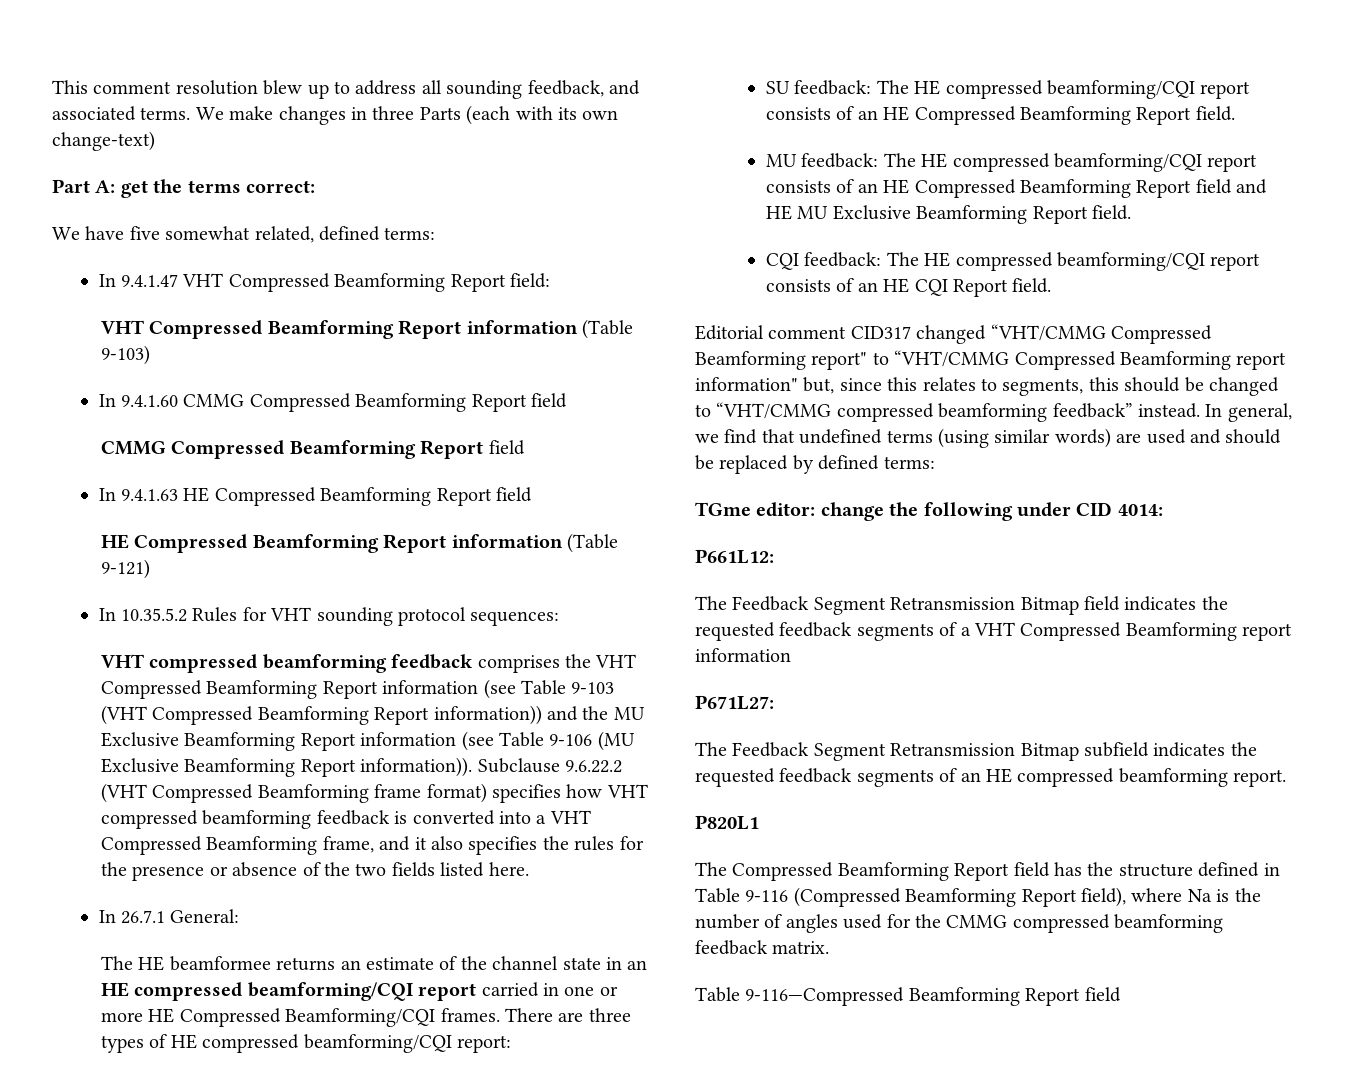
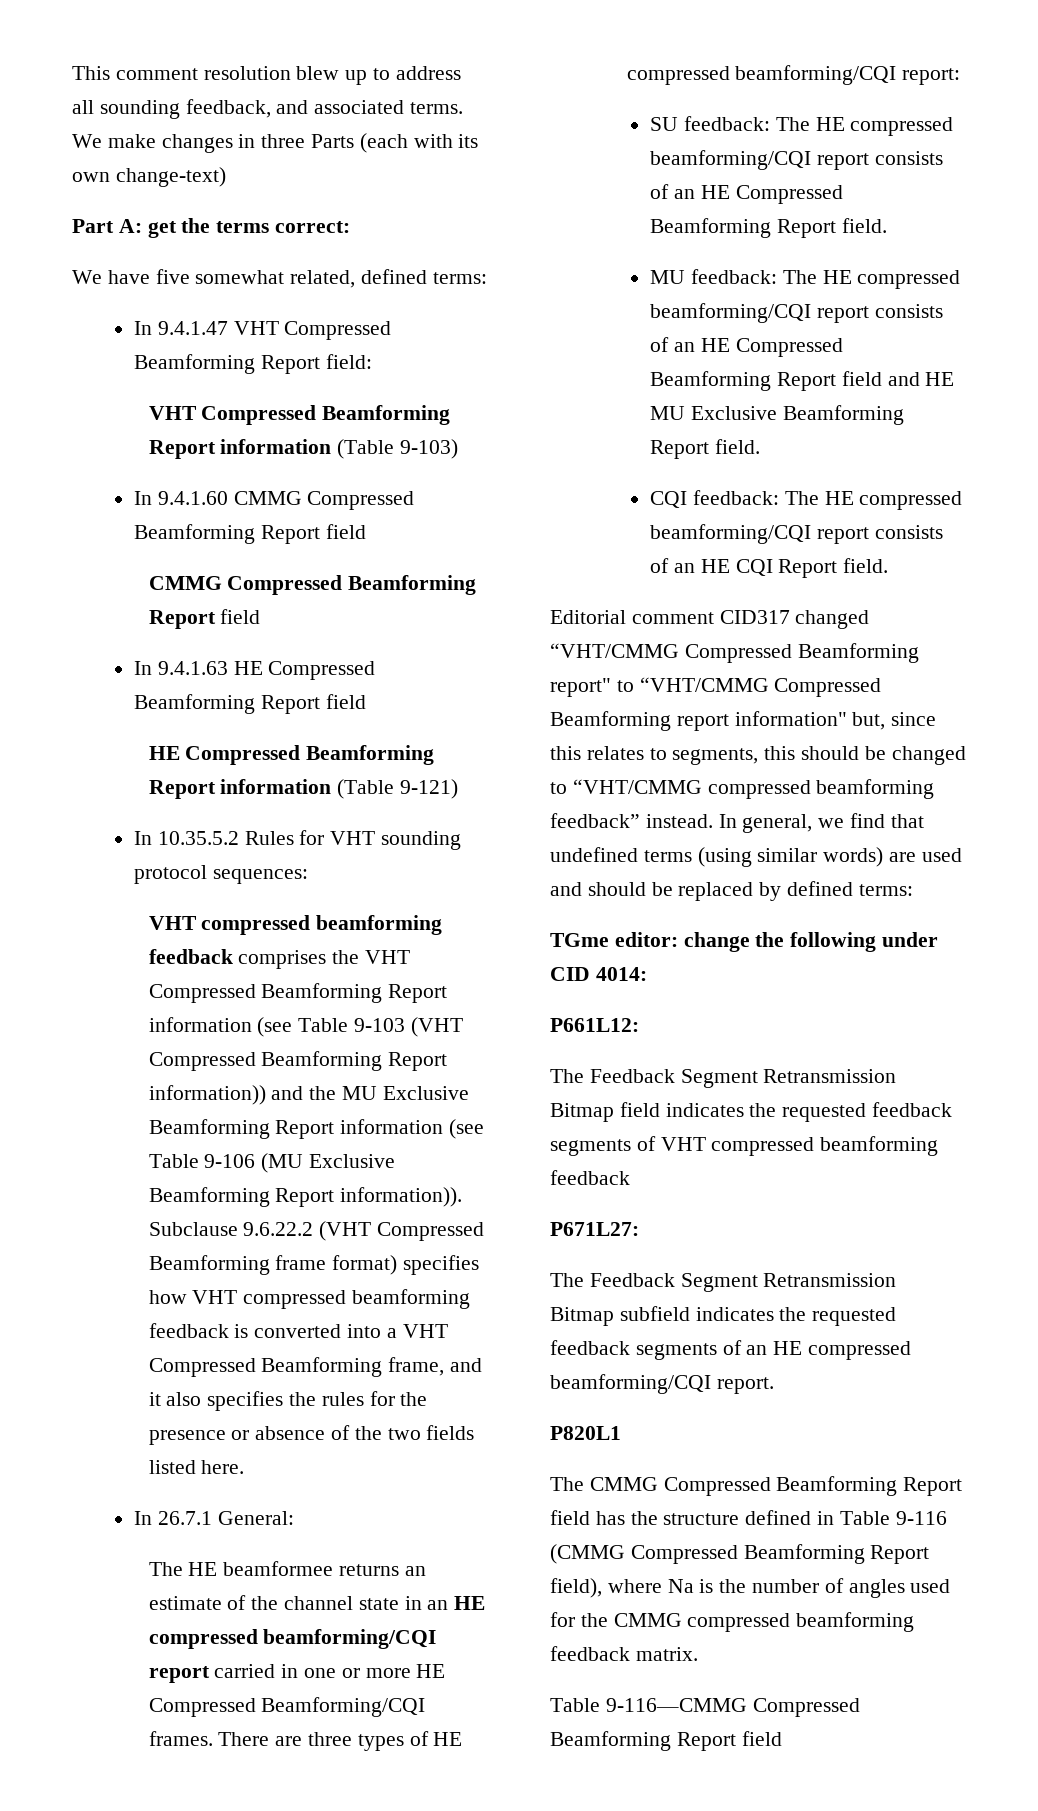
- The Feedback Segment Retransmission Bitmap field indicates the requested feedback segments of a VHT Compressed Beamforming report information
+ The Feedback Segment Retransmission Bitmap field indicates the requested feedback segments of VHT compressed beamforming feedback
- The Feedback Segment Retransmission Bitmap subfield indicates the requested feedback segments of an HE compressed beamforming report.
+ The Feedback Segment Retransmission Bitmap subfield indicates the requested feedback segments of an HE compressed beamforming/CQI report.
- The Compressed Beamforming Report field has the structure defined in Table 9-116 (Compressed Beamforming Report field), where Na is the number of angles used for the CMMG compressed beamforming feedback matrix.
+ The CMMG Compressed Beamforming Report field has the structure defined in Table 9-116 (CMMG Compressed Beamforming Report field), where Na is the number of angles used for the CMMG compressed beamforming feedback matrix.
- Table 9-116—Compressed Beamforming Report field
+ Table 9-116—CMMG Compressed Beamforming Report field

